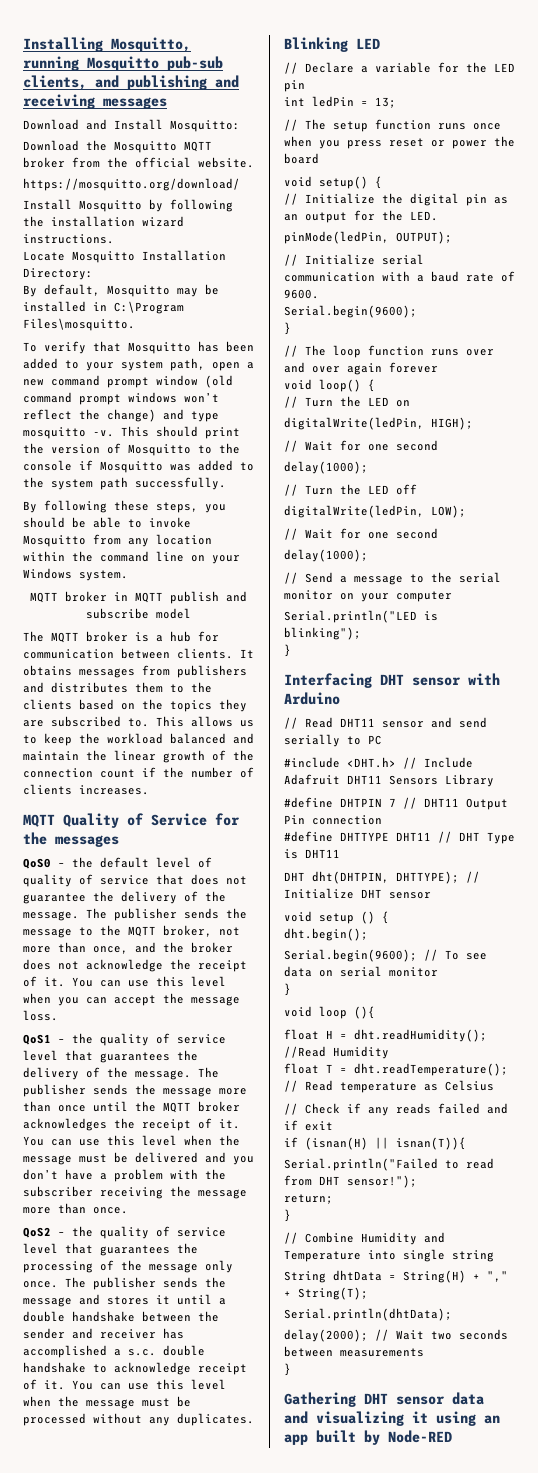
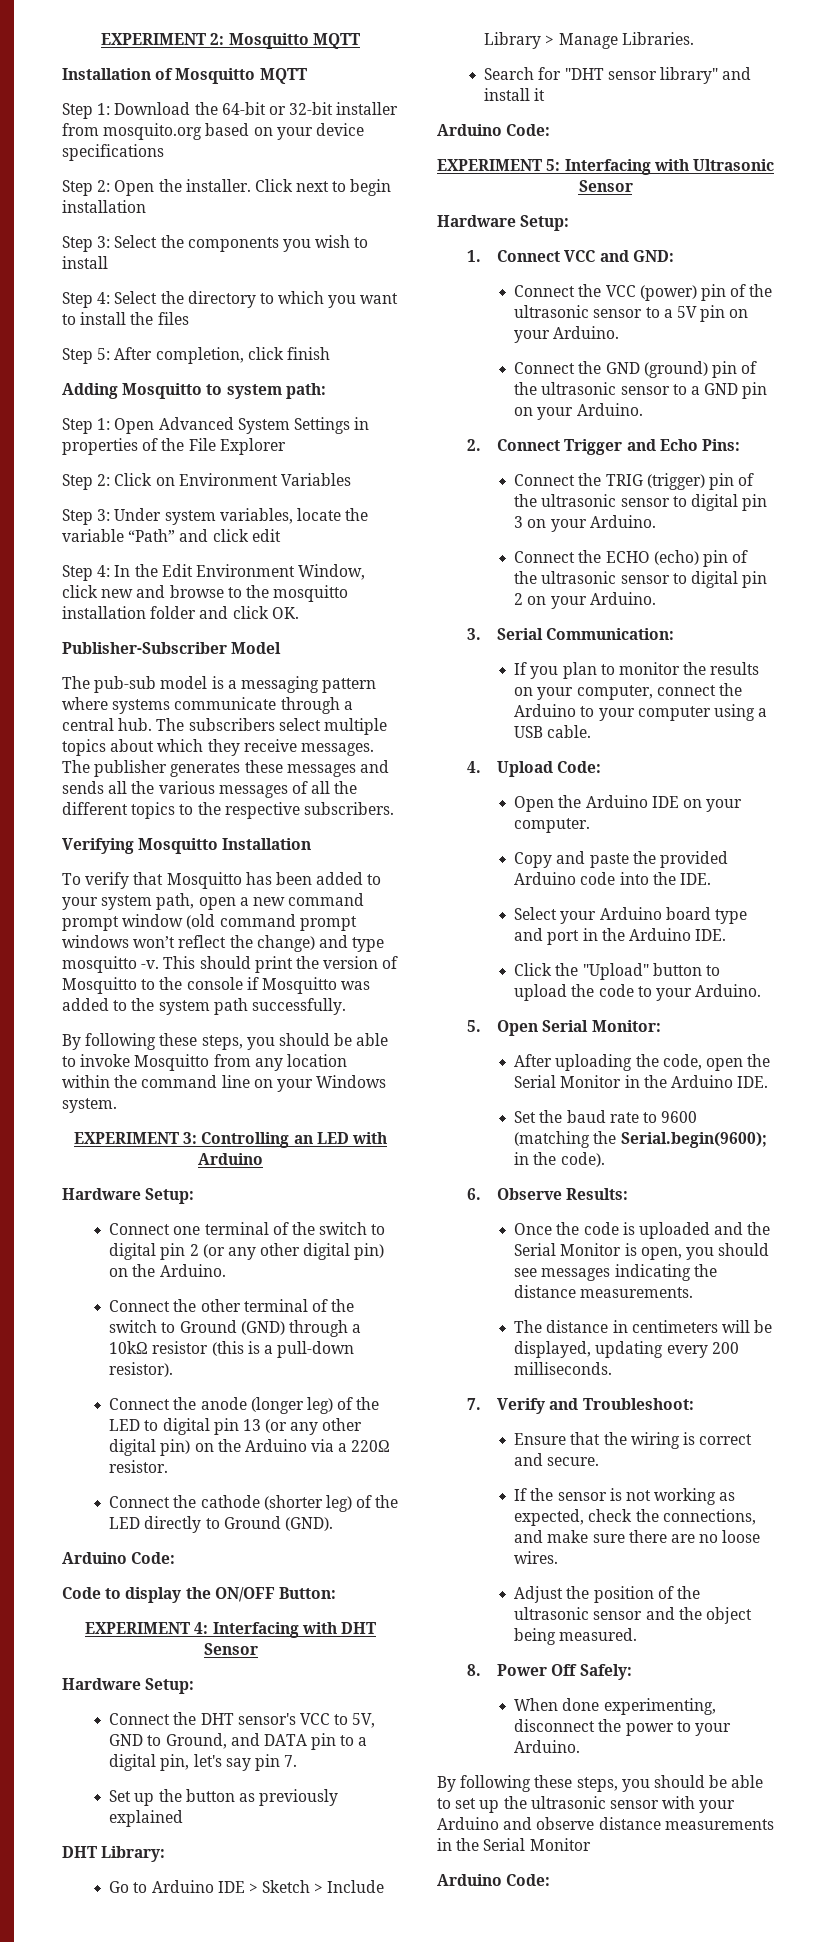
- Installing Mosquitto, running Mosquitto pub-sub clients, and publishing and receiving messages
- Download and Install Mosquitto:
- Download the Mosquitto MQTT broker from the official website.
- https://mosquitto.org/download/
- Install Mosquitto by following the installation wizard instructions.
- Locate Mosquitto Installation Directory:
- By default, Mosquitto may be installed in C:\Program Files\mosquitto.
+ EXPERIMENT 2: Mosquitto MQTT
+ Installation of Mosquitto MQTT
+ Step 1: Download the 64-bit or 32-bit installer from mosquito.org based on your device specifications
+ Step 2: Open the installer. Click next to begin installation
+ Step 3: Select the components you wish to install
+ Step 4: Select the directory to which you want to install the files
+ Step 5: After completion, click finish
+ Adding Mosquitto to system path:
+ Step 1: Open Advanced System Settings in properties of the File Explorer
+ Step 2: Click on Environment Variables
+ Step 3: Under system variables, locate the variable “Path” and click edit
+ Step 4: In the Edit Environment Window, click new and browse to the mosquitto installation folder and click OK.
+ Publisher-Subscriber Model
+ The pub-sub model is a messaging pattern where systems communicate through a central hub. The subscribers select multiple topics about which they receive messages. The publisher generates these messages and sends all the various messages of all the different topics to the respective subscribers.
+ Verifying Mosquitto Installation
- MQTT broker in MQTT publish and subscribe model
- The MQTT broker is a hub for communication between clients. It obtains messages from publishers and distributes them to the clients based on the topics they are subscribed to. This allows us to keep the workload balanced and maintain the linear growth of the connection count if the number of clients increases.
- MQTT Quality of Service for the messages
- QoS0 – the default level of quality of service that does not guarantee the delivery of the message. The publisher sends the message to the MQTT broker, not more than once, and the broker does not acknowledge the receipt of it. You can use this level when you can accept the message loss.
- QoS1 – the quality of service level that guarantees the delivery of the message. The publisher sends the message more than once until the MQTT broker acknowledges the receipt of it. You can use this level when the message must be delivered and you don’t have a problem with the subscriber receiving the message more than once.
- QoS2 – the quality of service level that guarantees the processing of the message only once. The publisher sends the message and stores it until a double handshake between the sender and receiver has accomplished a s.c. double handshake to acknowledge receipt of it. You can use this level when the message must be processed without any duplicates.
- Blinking LED
- // Declare a variable for the LED pin
- int ledPin = 13;
- // The setup function runs once when you press reset or power the board
- void setup() {
- // Initialize the digital pin as an output for the LED.
- pinMode(ledPin, OUTPUT);
- // Initialize serial communication with a baud rate of 9600.
- Serial.begin(9600);
- }
- // The loop function runs over and over again forever
- void loop() {
- // Turn the LED on
- digitalWrite(ledPin, HIGH);
- // Wait for one second
- delay(1000);
- // Turn the LED off
- digitalWrite(ledPin, LOW);
- // Wait for one second
- delay(1000);
- // Send a message to the serial monitor on your computer
- Serial.println("LED is blinking");
- }
- Interfacing DHT sensor with Arduino
- // Read DHT11 sensor and send serially to PC
- #include <DHT.h> // Include Adafruit DHT11 Sensors Library
- #define DHTPIN 7 // DHT11 Output Pin connection
- #define DHTTYPE DHT11 // DHT Type is DHT11
- DHT dht(DHTPIN, DHTTYPE); // Initialize DHT sensor
- void setup () {
- dht.begin();
- Serial.begin(9600); // To see data on serial monitor
- }
- void loop (){
- float H = dht.readHumidity(); //Read Humidity
- float T = dht.readTemperature(); // Read temperature as Celsius
- // Check if any reads failed and if exit
- if (isnan(H) || isnan(T)){
- Serial.println("Failed to read from DHT sensor!");
- return;
- }
- // Combine Humidity and Temperature into single string
- String dhtData = String(H) + "," + String(T);
- Serial.println(dhtData);
- delay(2000); // Wait two seconds between measurements
- }
- Gathering DHT sensor data and visualizing it using an app built by Node-RED
+ EXPERIMENT 3: Controlling an LED with Arduino
+ Hardware Setup:
+ Connect one terminal of the switch to digital pin 2 (or any other digital pin) on the Arduino.
+ Connect the other terminal of the switch to Ground (GND) through a 10kΩ resistor (this is a pull-down resistor).
+ Connect the anode (longer leg) of the LED to digital pin 13 (or any other digital pin) on the Arduino via a 220Ω resistor.
+ Connect the cathode (shorter leg) of the LED directly to Ground (GND).
+ Arduino Code:
+ Code to display the ON/OFF Button:
+ EXPERIMENT 4: Interfacing with DHT Sensor
+ Hardware Setup:
+ Connect the DHT sensor's VCC to 5V, GND to Ground, and DATA pin to a digital pin, let's say pin 7.
+ Set up the button as previously explained
+ DHT Library:
+ Go to Arduino IDE > Sketch > Include Library > Manage Libraries.
+ Search for "DHT sensor library" and install it
+ Arduino Code:
+ EXPERIMENT 5: Interfacing with Ultrasonic Sensor
+ Hardware Setup:
+ 1. Connect VCC and GND:
+ Connect the VCC (power) pin of the ultrasonic sensor to a 5V pin on your Arduino.
+ Connect the GND (ground) pin of the ultrasonic sensor to a GND pin on your Arduino.
+ 2. Connect Trigger and Echo Pins:
+ Connect the TRIG (trigger) pin of the ultrasonic sensor to digital pin 3 on your Arduino.
+ Connect the ECHO (echo) pin of the ultrasonic sensor to digital pin 2 on your Arduino.
+ 3. Serial Communication:
+ If you plan to monitor the results on your computer, connect the Arduino to your computer using a USB cable.
+ 4. Upload Code:
+ Open the Arduino IDE on your computer.
+ Copy and paste the provided Arduino code into the IDE.
+ Select your Arduino board type and port in the Arduino IDE.
+ Click the "Upload" button to upload the code to your Arduino.
+ 5. Open Serial Monitor:
+ After uploading the code, open the Serial Monitor in the Arduino IDE.
+ Set the baud rate to 9600 (matching the Serial.begin(9600); in the code).
+ 6. Observe Results:
+ Once the code is uploaded and the Serial Monitor is open, you should see messages indicating the distance measurements.
+ The distance in centimeters will be displayed, updating every 200 milliseconds.
+ 7. Verify and Troubleshoot:
+ Ensure that the wiring is correct and secure.
+ If the sensor is not working as expected, check the connections, and make sure there are no loose wires.
+ Adjust the position of the ultrasonic sensor and the object being measured.
+ 8. Power Off Safely:
+ When done experimenting, disconnect the power to your Arduino.
+ By following these steps, you should be able to set up the ultrasonic sensor with your Arduino and observe distance measurements in the Serial Monitor
+ Arduino Code:

